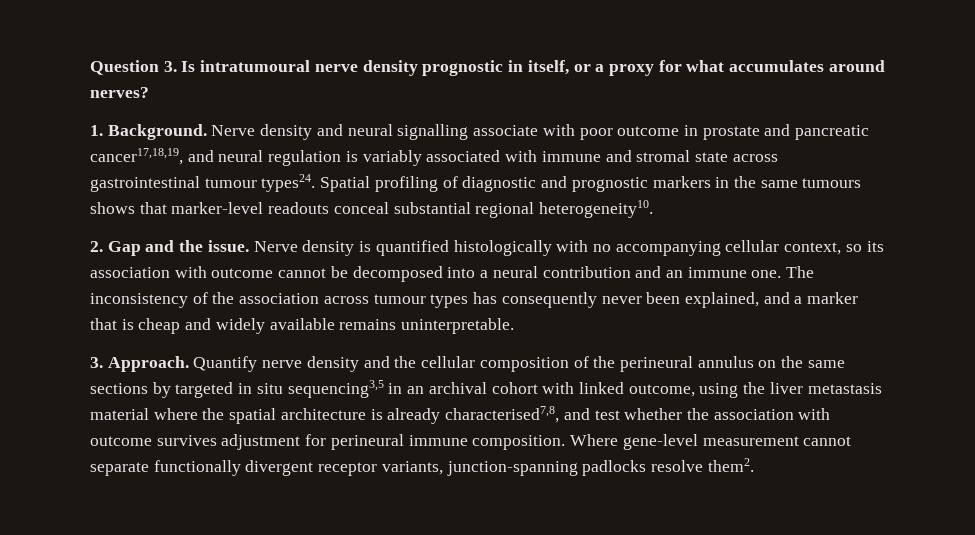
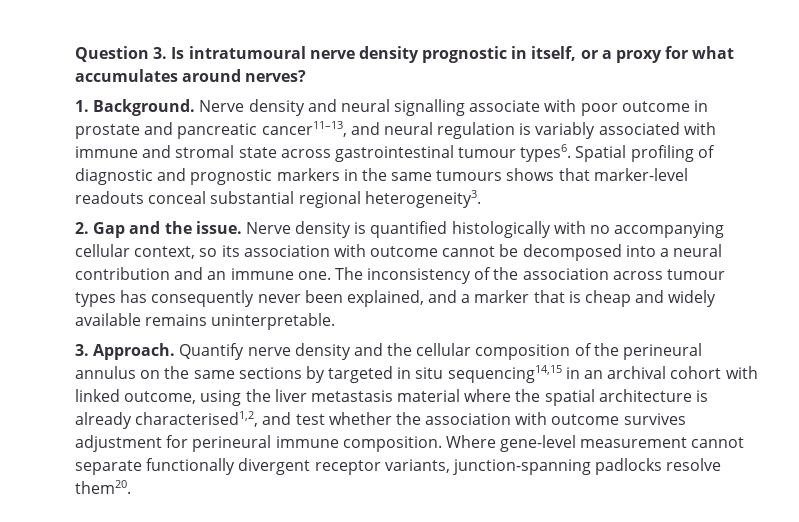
- Nerve density and neural signalling associate with poor outcome in prostate and pancreatic cancer17,18,19, and neural regulation is variably associated with immune and stromal state across gastrointestinal tumour types24.
+ Nerve density and neural signalling associate with poor outcome in prostate and pancreatic cancer11–13, and neural regulation is variably associated with immune and stromal state across gastrointestinal tumour types6.
- Spatial profiling of diagnostic and prognostic markers in the same tumours shows that marker-level readouts conceal substantial regional heterogeneity10.
+ Spatial profiling of diagnostic and prognostic markers in the same tumours shows that marker-level readouts conceal substantial regional heterogeneity3.
- Quantify nerve density and the cellular composition of the perineural annulus on the same sections by targeted in situ sequencing3,5 in an archival cohort with linked outcome, using the liver metastasis material where the spatial architecture is already characterised7,8, and test whether the association with outcome survives adjustment for perineural immune composition.
+ Quantify nerve density and the cellular composition of the perineural annulus on the same sections by targeted in situ sequencing14,15 in an archival cohort with linked outcome, using the liver metastasis material where the spatial architecture is already characterised1,2, and test whether the association with outcome survives adjustment for perineural immune composition.
- Where gene-level measurement cannot separate functionally divergent receptor variants, junction-spanning padlocks resolve them2.
+ Where gene-level measurement cannot separate functionally divergent receptor variants, junction-spanning padlocks resolve them20.

